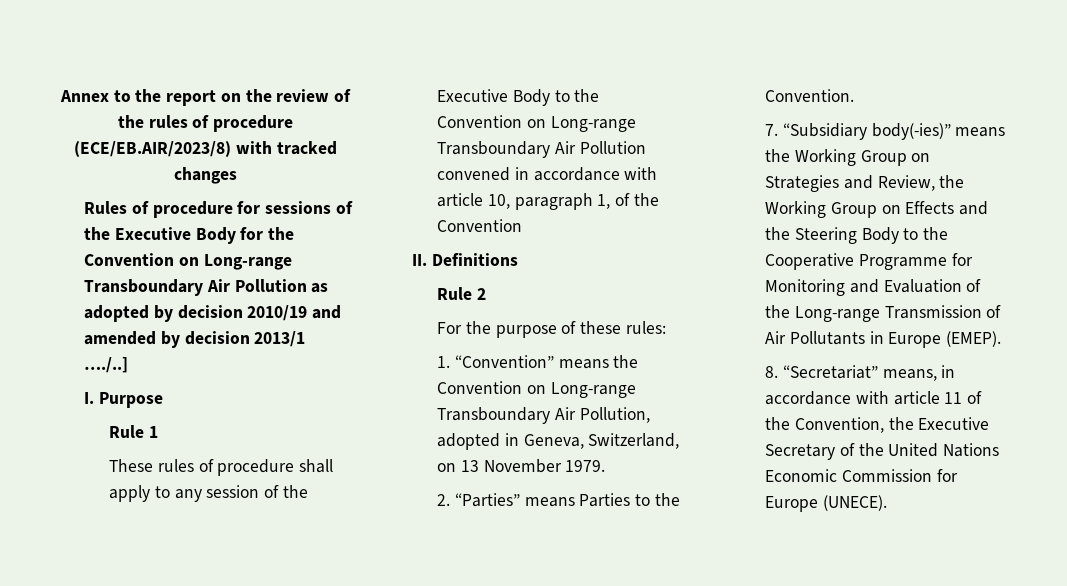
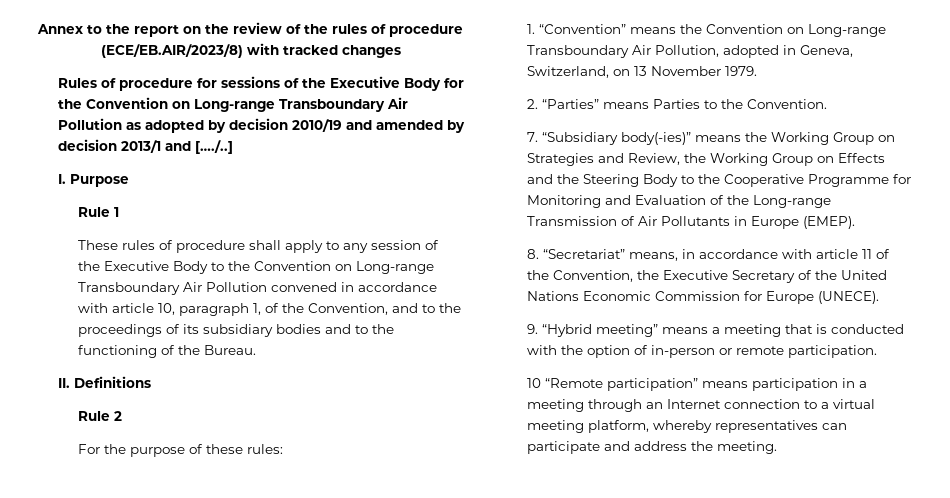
- Rules of procedure for sessions of the Executive Body for the Convention on Long-range Transboundary Air Pollution as adopted by decision 2010/19 and amended by decision 2013/1 …./..]
+ Rules of procedure for sessions of the Executive Body for the Convention on Long-range Transboundary Air Pollution as adopted by decision 2010/19 and amended by decision 2013/1 and […./..]
- These rules of procedure shall apply to any session of the Executive Body to the Convention on Long-range Transboundary Air Pollution convened in accordance with article 10, paragraph 1, of the Convention
+ These rules of procedure shall apply to any session of the Executive Body to the Convention on Long-range Transboundary Air Pollution convened in accordance with article 10, paragraph 1, of the Convention, and to the proceedings of its subsidiary bodies and to the functioning of the Bureau.
+ 9. “Hybrid meeting” means a meeting that is conducted with the option of in-person or remote participation.
+ 10 “Remote participation” means participation in a meeting through an Internet connection to a virtual meeting platform, whereby representatives can participate and address the meeting.

